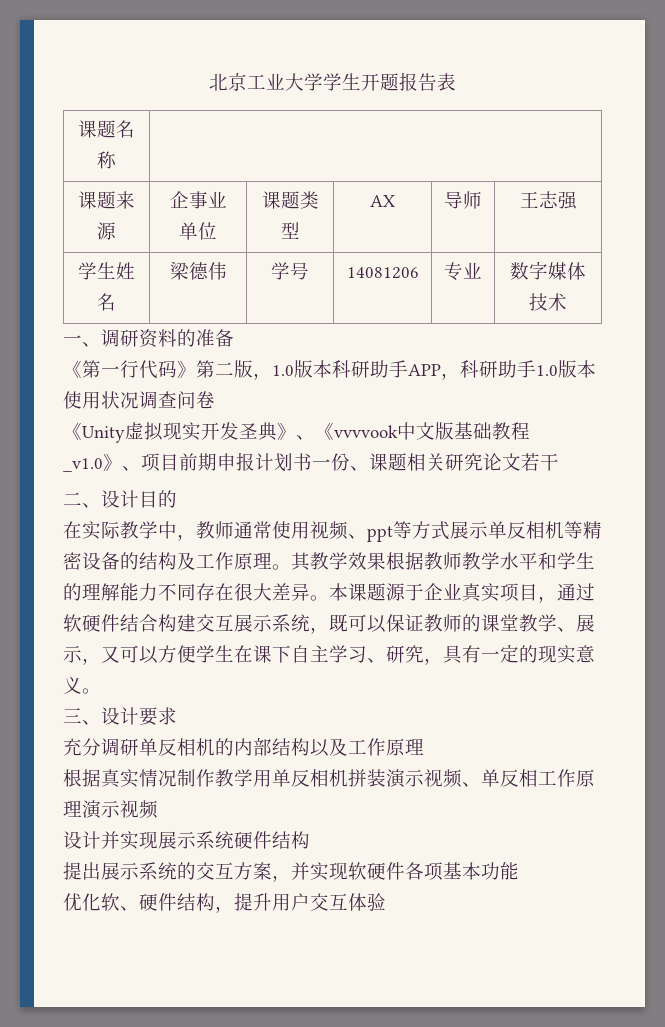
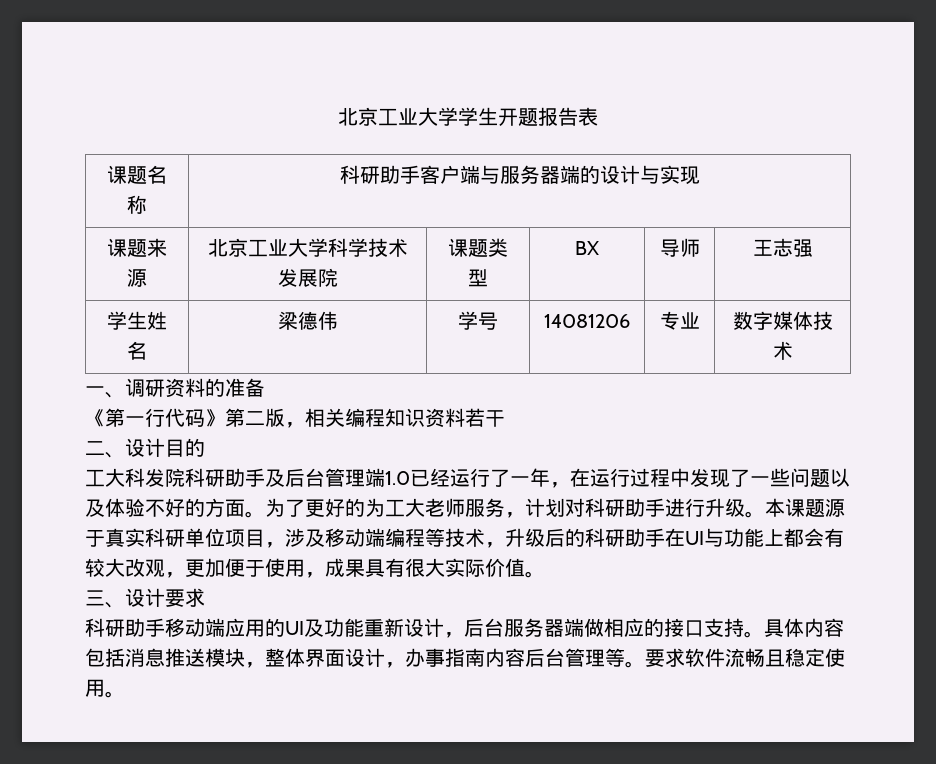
- 课题名称 |
- 课题来源 | 企事业单位 | 课题类型 | AX | 导师 | 王志强
+ 课题名称 | 科研助手客户端与服务器端的设计与实现
+ 课题来源 | 北京工业大学科学技术发展院 | 课题类型 | BX | 导师 | 王志强
- 《第一行代码》第二版，1.0版本科研助手APP，科研助手1.0版本使用状况调查问卷
- 《Unity虚拟现实开发圣典》、《vvvvook中文版基础教程_v1.0》、项目前期申报计划书一份、课题相关研究论文若干
+ 《第一行代码》第二版，相关编程知识资料若干
  二、设计目的
- 在实际教学中，教师通常使用视频、ppt等方式展示单反相机等精密设备的结构及工作原理。其教学效果根据教师教学水平和学生的理解能力不同存在很大差异。本课题源于企业真实项目，通过软硬件结合构建交互展示系统，既可以保证教师的课堂教学、展示，又可以方便学生在课下自主学习、研究，具有一定的现实意义。
+ 工大科发院科研助手及后台管理端1.0已经运行了一年，在运行过程中发现了一些问题以及体验不好的方面。为了更好的为工大老师服务，计划对科研助手进行升级。本课题源于真实科研单位项目，涉及移动端编程等技术，升级后的科研助手在UI与功能上都会有较大改观，更加便于使用，成果具有很大实际价值。
  三、设计要求
- 充分调研单反相机的内部结构以及工作原理
- 根据真实情况制作教学用单反相机拼装演示视频、单反相工作原理演示视频
- 设计并实现展示系统硬件结构
- 提出展示系统的交互方案，并实现软硬件各项基本功能
- 优化软、硬件结构，提升用户交互体验
+ 科研助手移动端应用的UI及功能重新设计，后台服务器端做相应的接口支持。具体内容包括消息推送模块，整体界面设计，办事指南内容后台管理等。要求软件流畅且稳定使用。

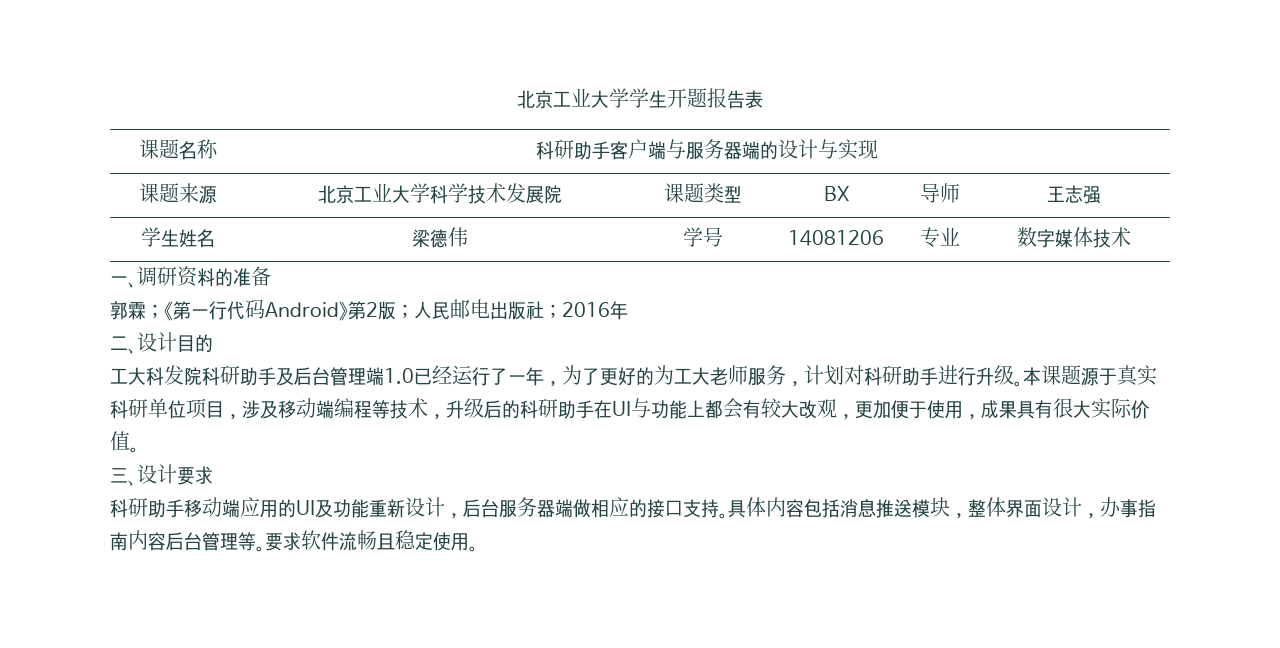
- 《第一行代码》第二版，相关编程知识资料若干
+ 郭霖；《第一行代码Android》第2版；人民邮电出版社；2016年
- 工大科发院科研助手及后台管理端1.0已经运行了一年，在运行过程中发现了一些问题以及体验不好的方面。为了更好的为工大老师服务，计划对科研助手进行升级。
+ 工大科发院科研助手及后台管理端1.0已经运行了一年，为了更好的为工大老师服务，计划对科研助手进行升级。

